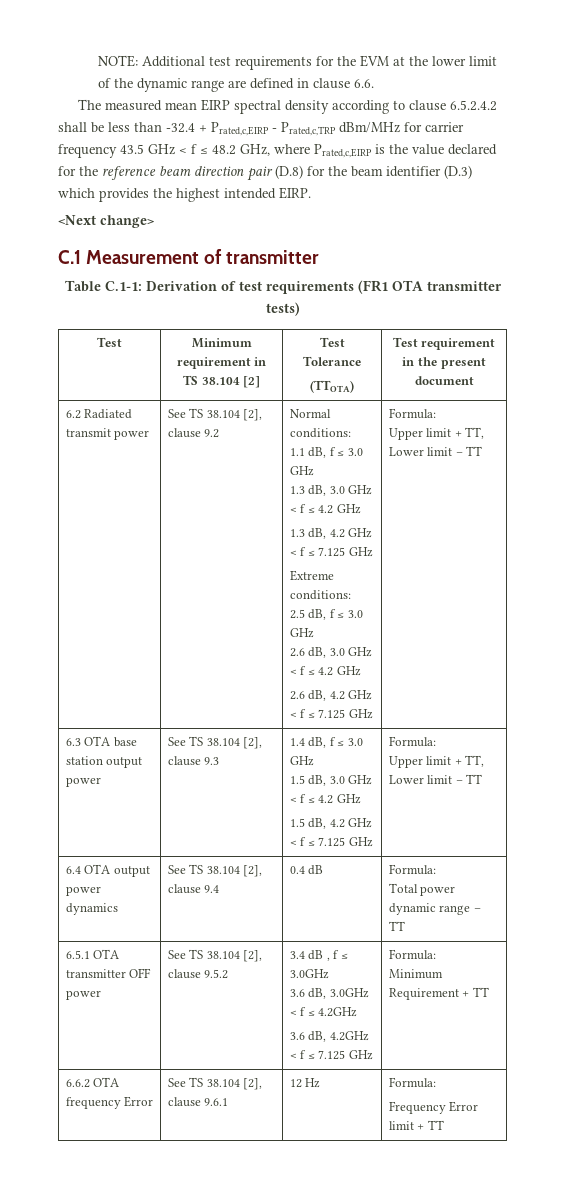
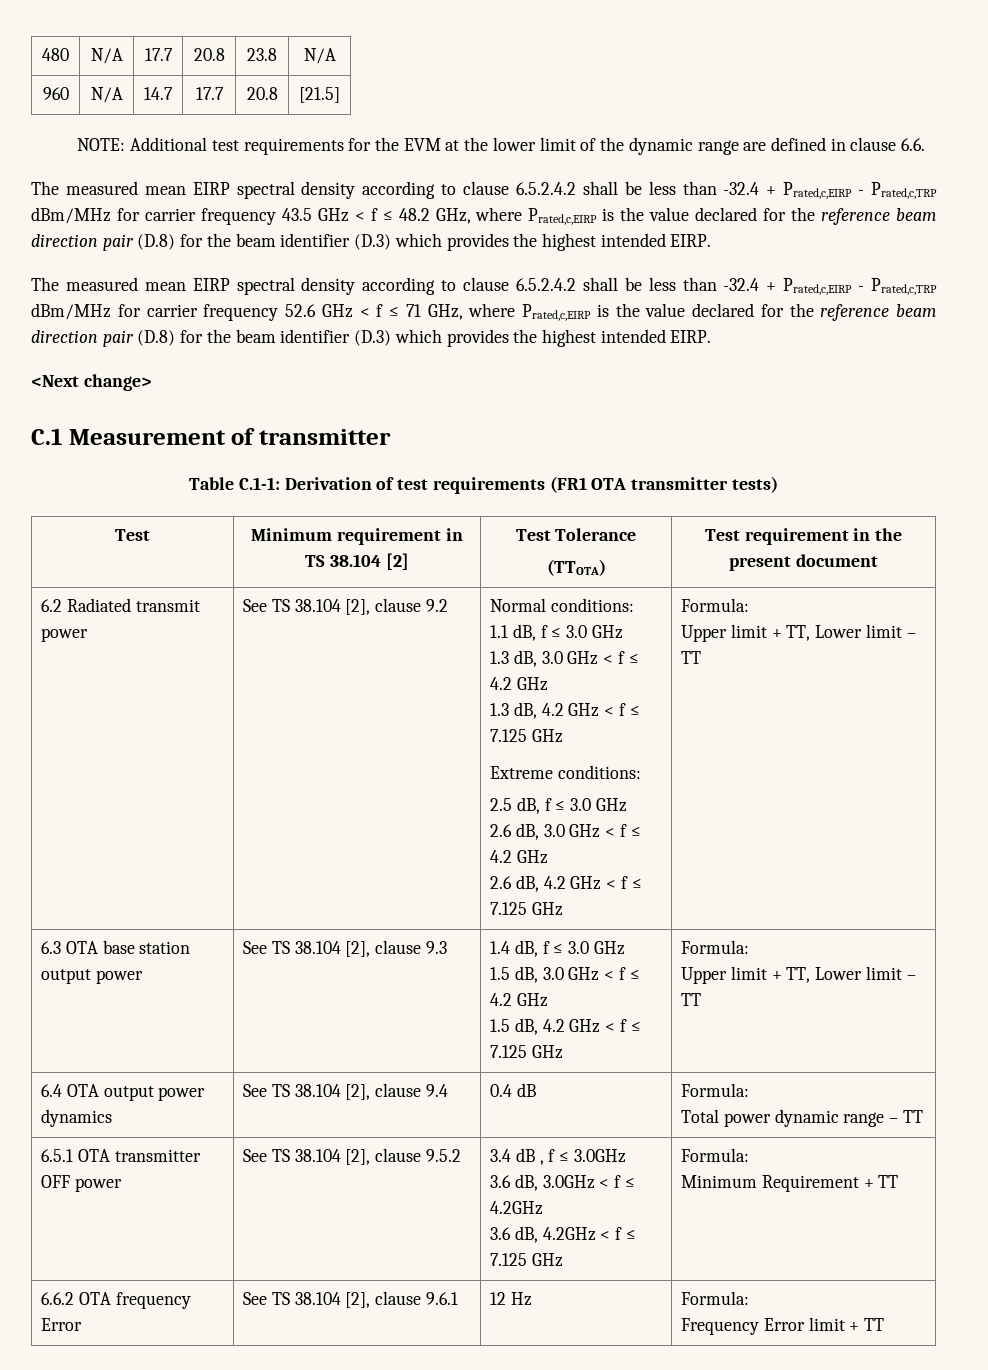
+ 480 | N/A | 17.7 | 20.8 | 23.8 | N/A
+ 960 | N/A | 14.7 | 17.7 | 20.8 | [21.5]
+ The measured mean EIRP spectral density according to clause 6.5.2.4.2 shall be less than -32.4 + Prated,c,EIRP - Prated,c,TRP dBm/MHz for carrier frequency 52.6 GHz < f ≤ 71 GHz, where Prated,c,EIRP is the value declared for the reference beam direction pair (D.8) for the beam identifier (D.3) which provides the highest intended EIRP.

